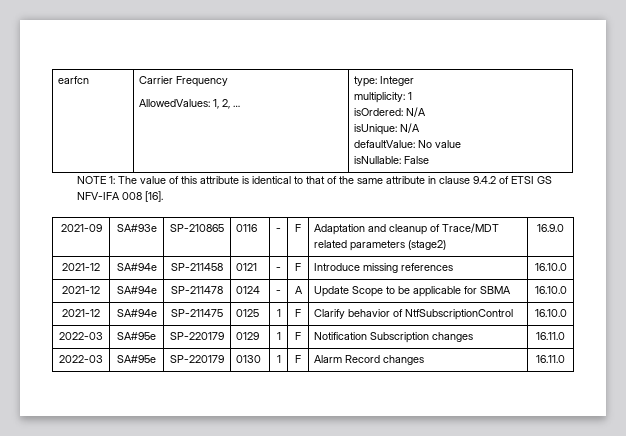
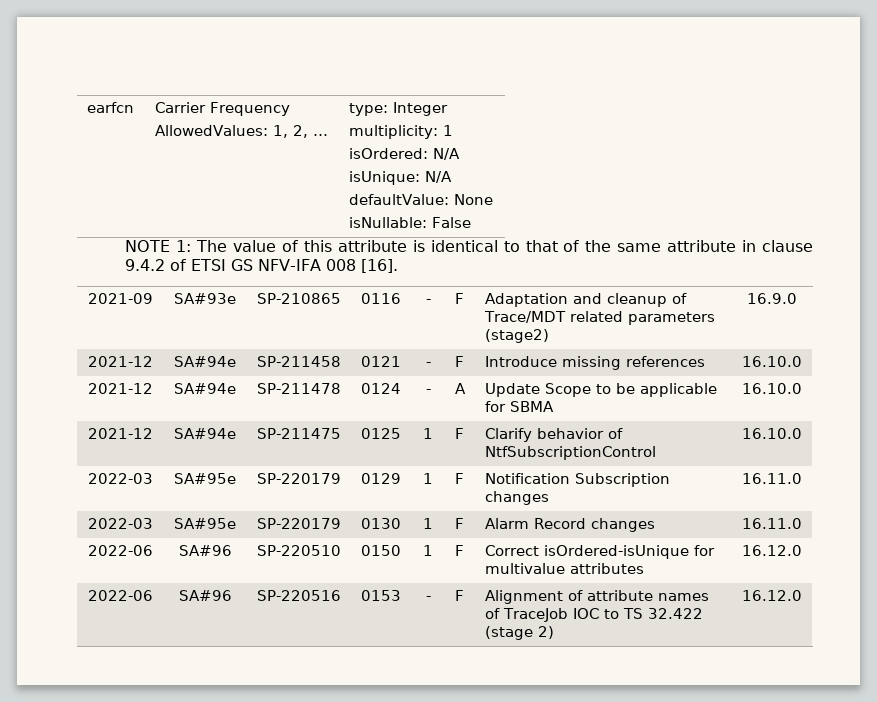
  earfcn | Carrier Frequency
  AllowedValues: 1, 2, … | type: Integer
  multiplicity: 1
  isOrdered: N/A
  isUnique: N/A
- defaultValue: No value
+ defaultValue: None
+ 2022-06 | SA#96 | SP-220510 | 0150 | 1 | F | Correct isOrdered-isUnique for multivalue attributes | 16.12.0
+ 2022-06 | SA#96 | SP-220516 | 0153 | - | F | Alignment of attribute names of TraceJob IOC to TS 32.422 (stage 2) | 16.12.0

